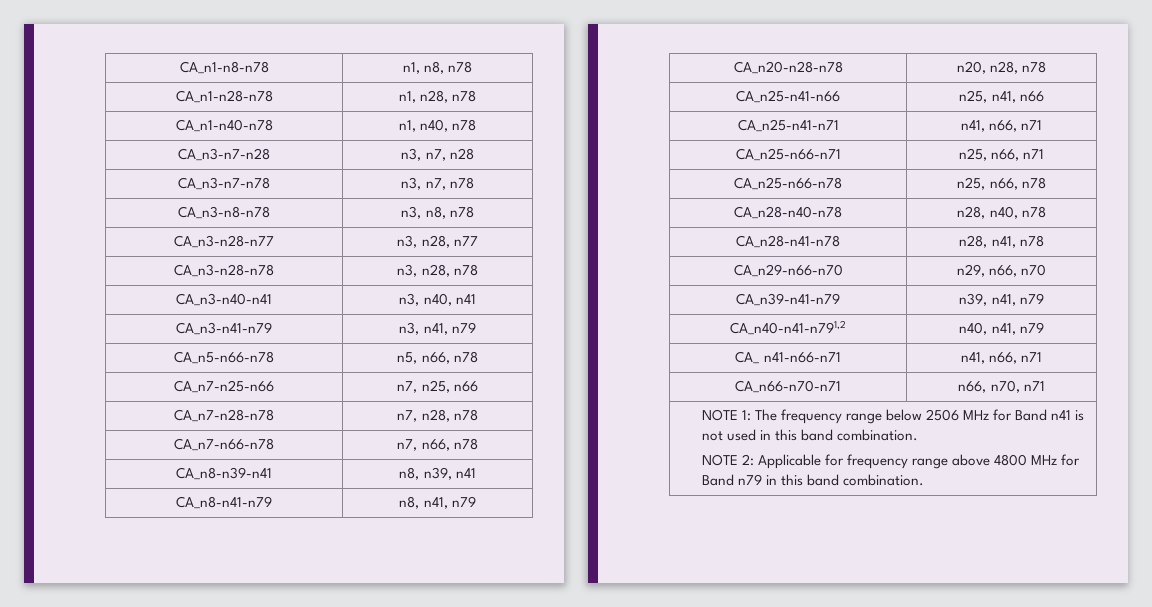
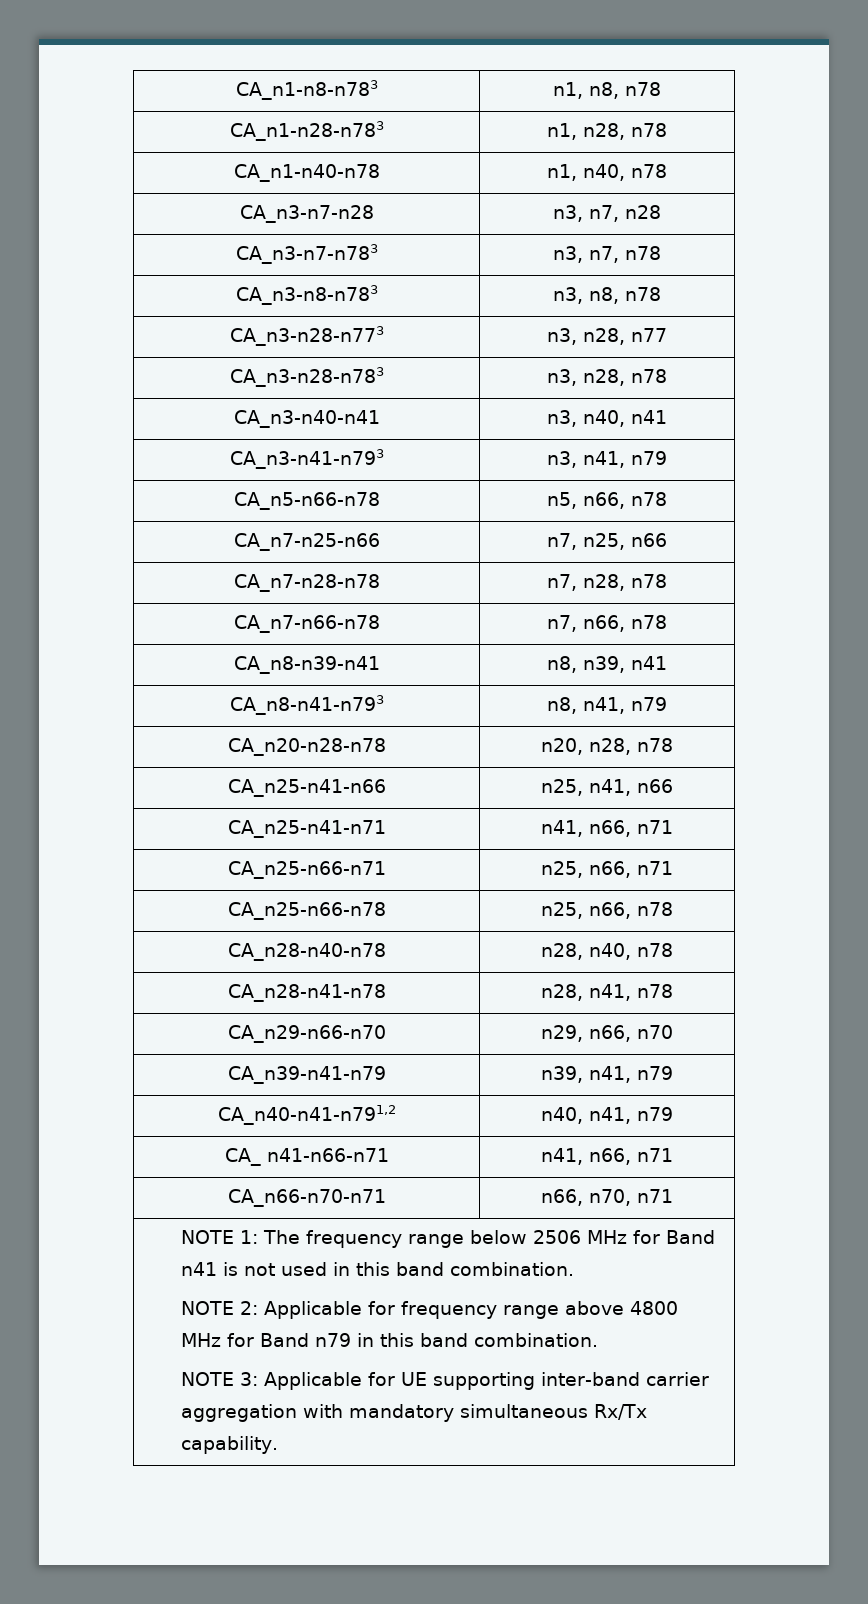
- CA_n1-n8-n78 | n1, n8, n78
+ CA_n1-n8-n783 | n1, n8, n78
- CA_n1-n28-n78 | n1, n28, n78
+ CA_n1-n28-n783 | n1, n28, n78
- CA_n3-n7-n78 | n3, n7, n78
+ CA_n3-n7-n783 | n3, n7, n78
- CA_n3-n8-n78 | n3, n8, n78
+ CA_n3-n8-n783 | n3, n8, n78
- CA_n3-n28-n77 | n3, n28, n77
+ CA_n3-n28-n773 | n3, n28, n77
- CA_n3-n28-n78 | n3, n28, n78
+ CA_n3-n28-n783 | n3, n28, n78
- CA_n3-n41-n79 | n3, n41, n79
+ CA_n3-n41-n793 | n3, n41, n79
- CA_n8-n41-n79 | n8, n41, n79
+ CA_n8-n41-n793 | n8, n41, n79
+ NOTE 3: Applicable for UE supporting inter-band carrier aggregation with mandatory simultaneous Rx/Tx capability.

